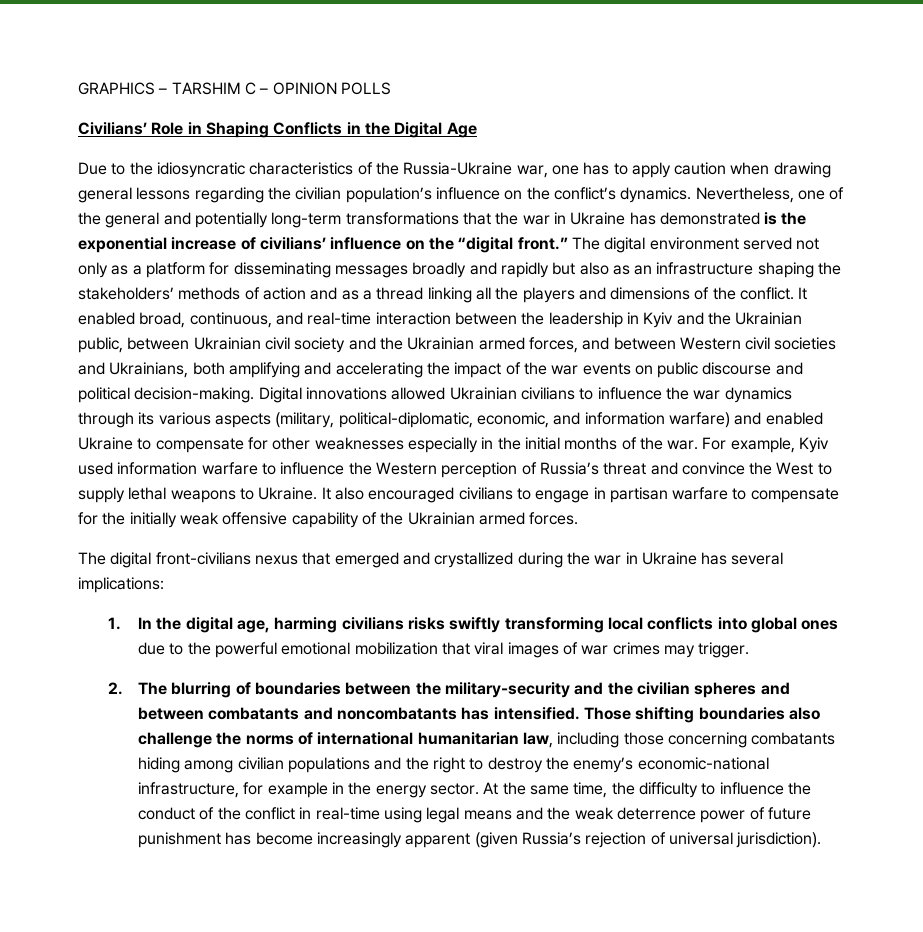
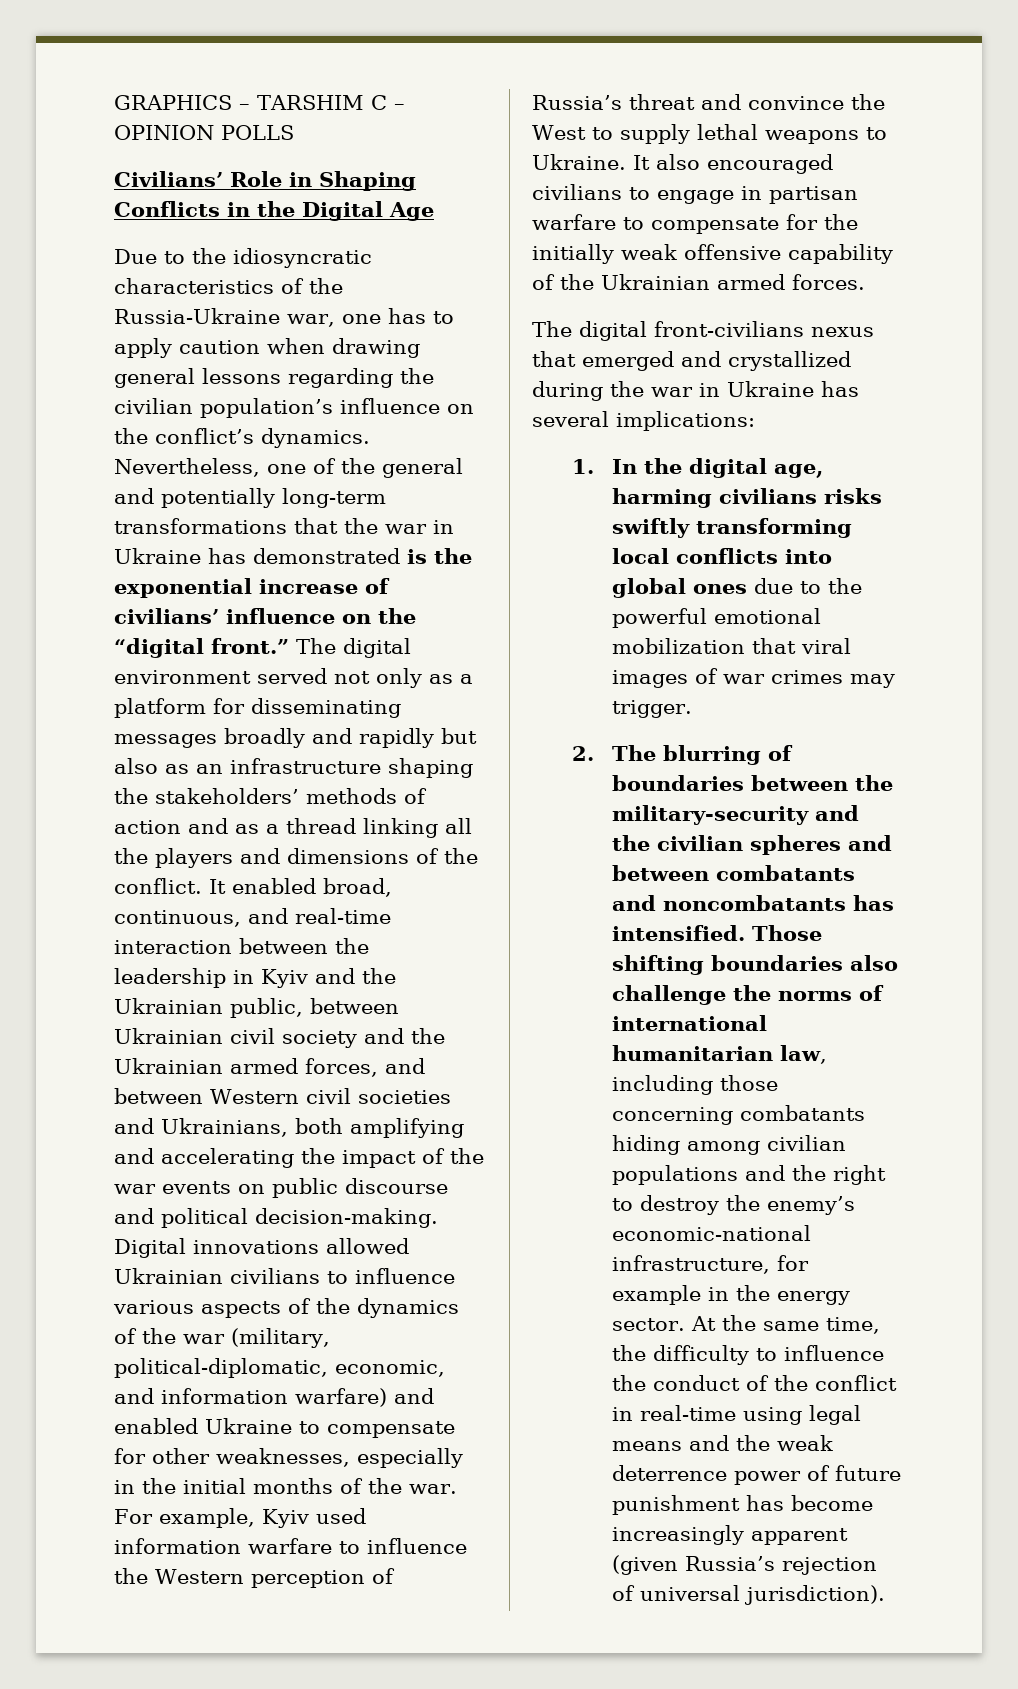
- Digital innovations allowed Ukrainian civilians to influence the war dynamics through its various aspects (military, political-diplomatic, economic, and information warfare) and enabled Ukraine to compensate for other weaknesses especially in the initial months of the war.
+ Digital innovations allowed Ukrainian civilians to influence various aspects of the dynamics of the war (military, political-diplomatic, economic, and information warfare) and enabled Ukraine to compensate for other weaknesses, especially in the initial months of the war.

